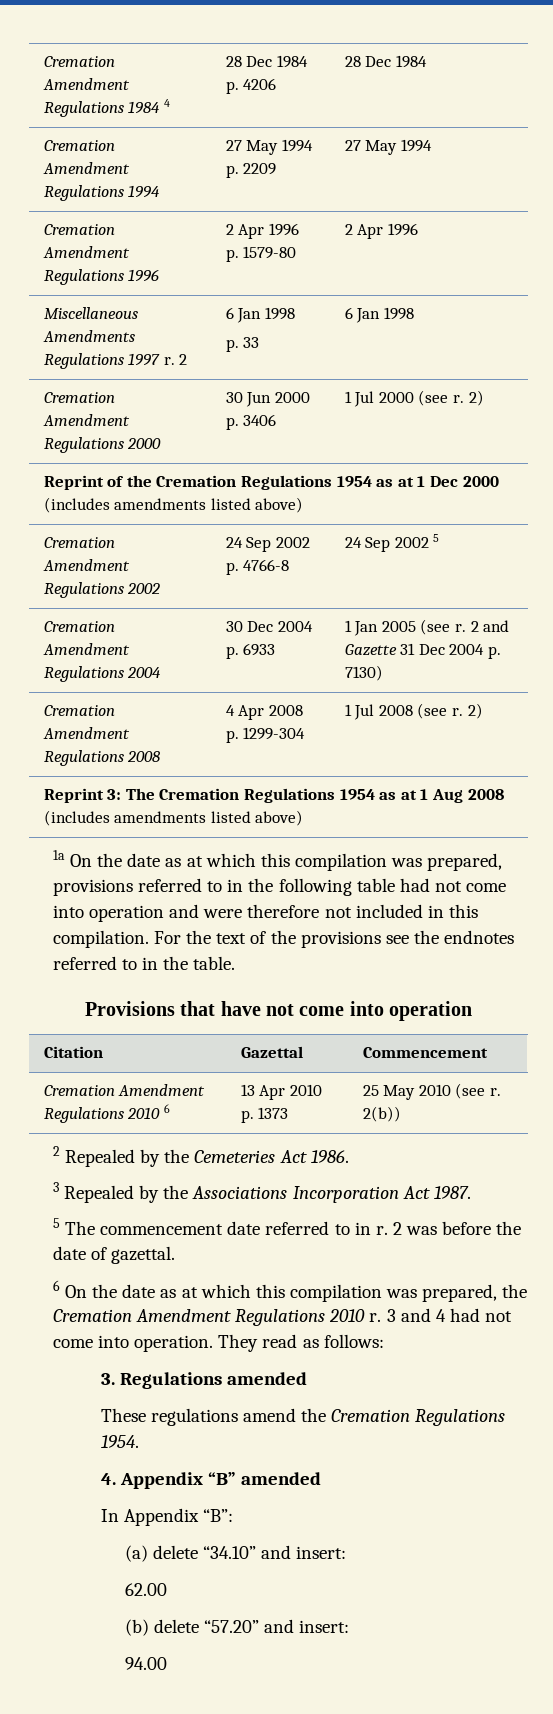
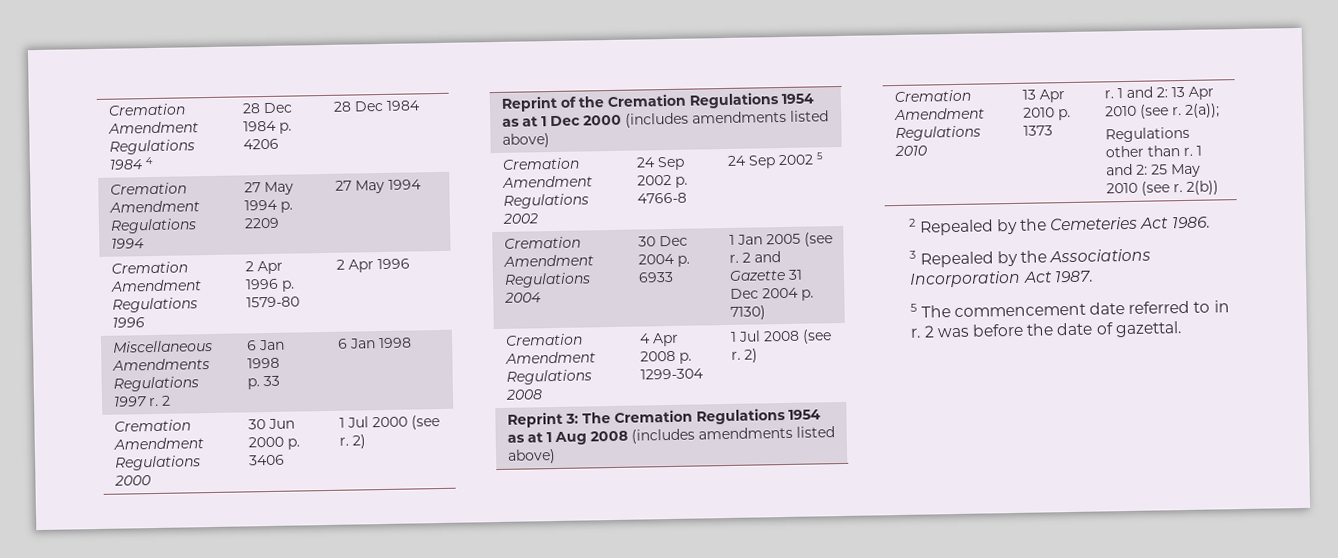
- 1a On the date as at which this compilation was prepared, provisions referred to in the following table had not come into operation and were therefore not included in this compilation. For the text of the provisions see the endnotes referred to in the table.
- Provisions that have not come into operation
- Citation | Gazettal | Commencement
- Cremation Amendment Regulations 2010 6 | 13 Apr 2010 p. 1373 | 25 May 2010 (see r. 2(b))
+ Cremation Amendment Regulations 2010 | 13 Apr 2010 p. 1373 | r. 1 and 2: 13 Apr 2010 (see r. 2(a));
+ Regulations other than r. 1 and 2: 25 May 2010 (see r. 2(b))
- 6 On the date as at which this compilation was prepared, the Cremation Amendment Regulations 2010 r. 3 and 4 had not come into operation. They read as follows:
- 3. Regulations amended
- These regulations amend the Cremation Regulations 1954.
- 4. Appendix “B” amended
- In Appendix “B”:
- (a) delete “34.10” and insert:
- 62.00
- (b) delete “57.20” and insert:
- 94.00

